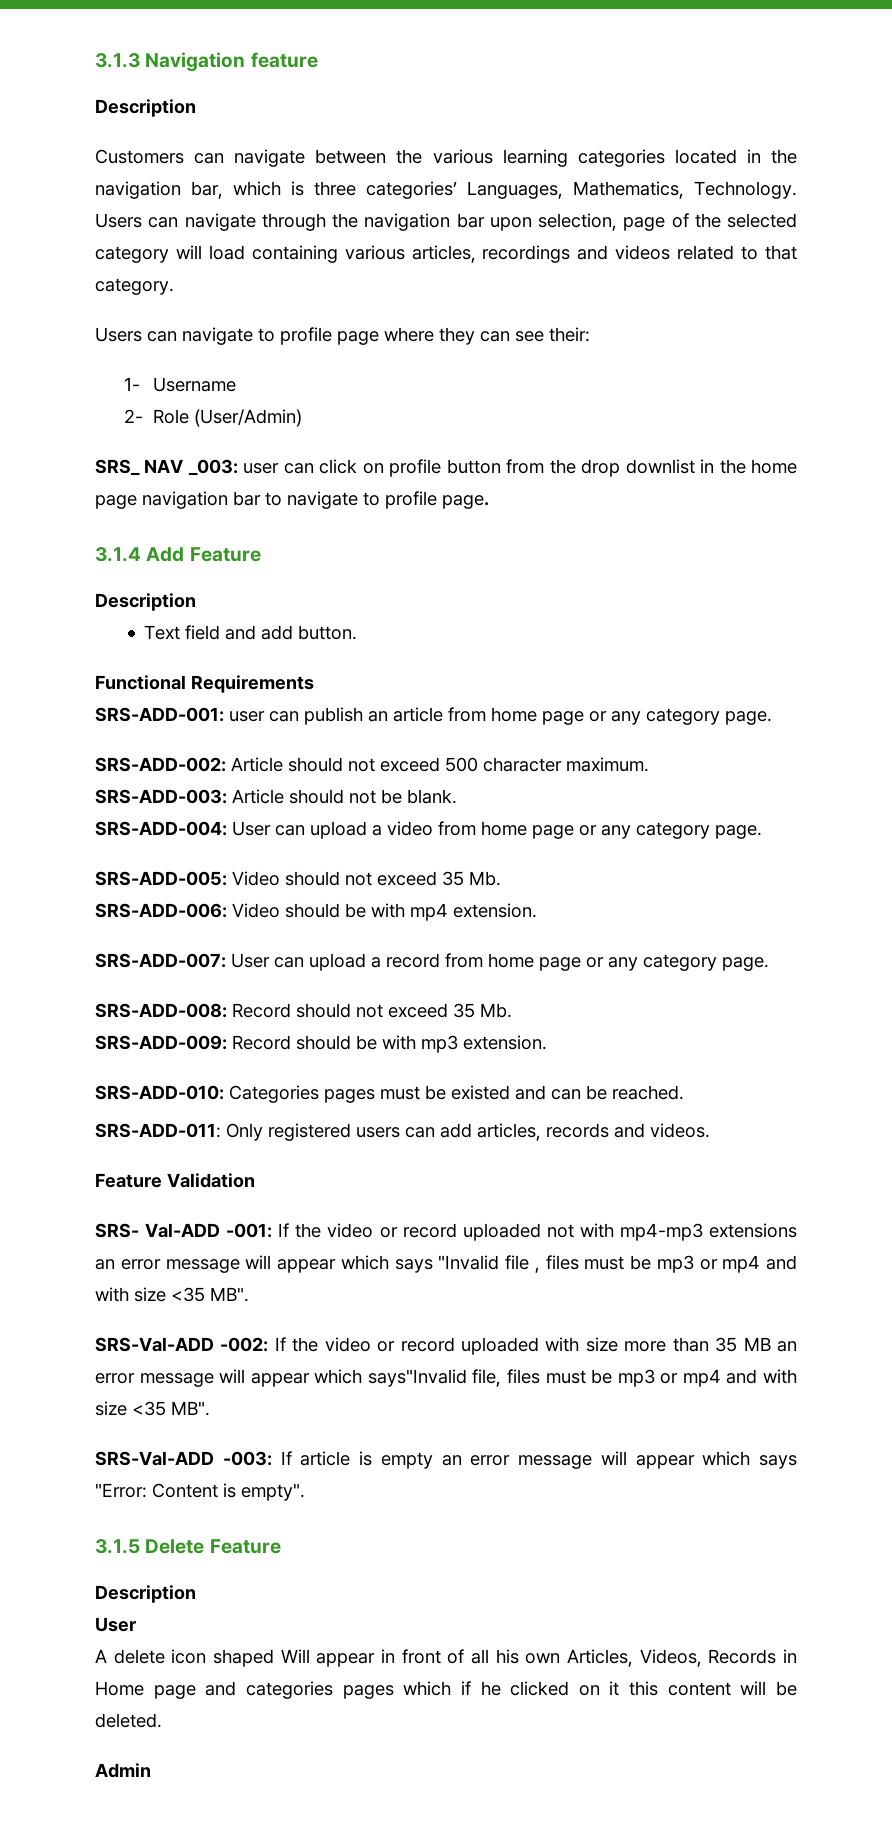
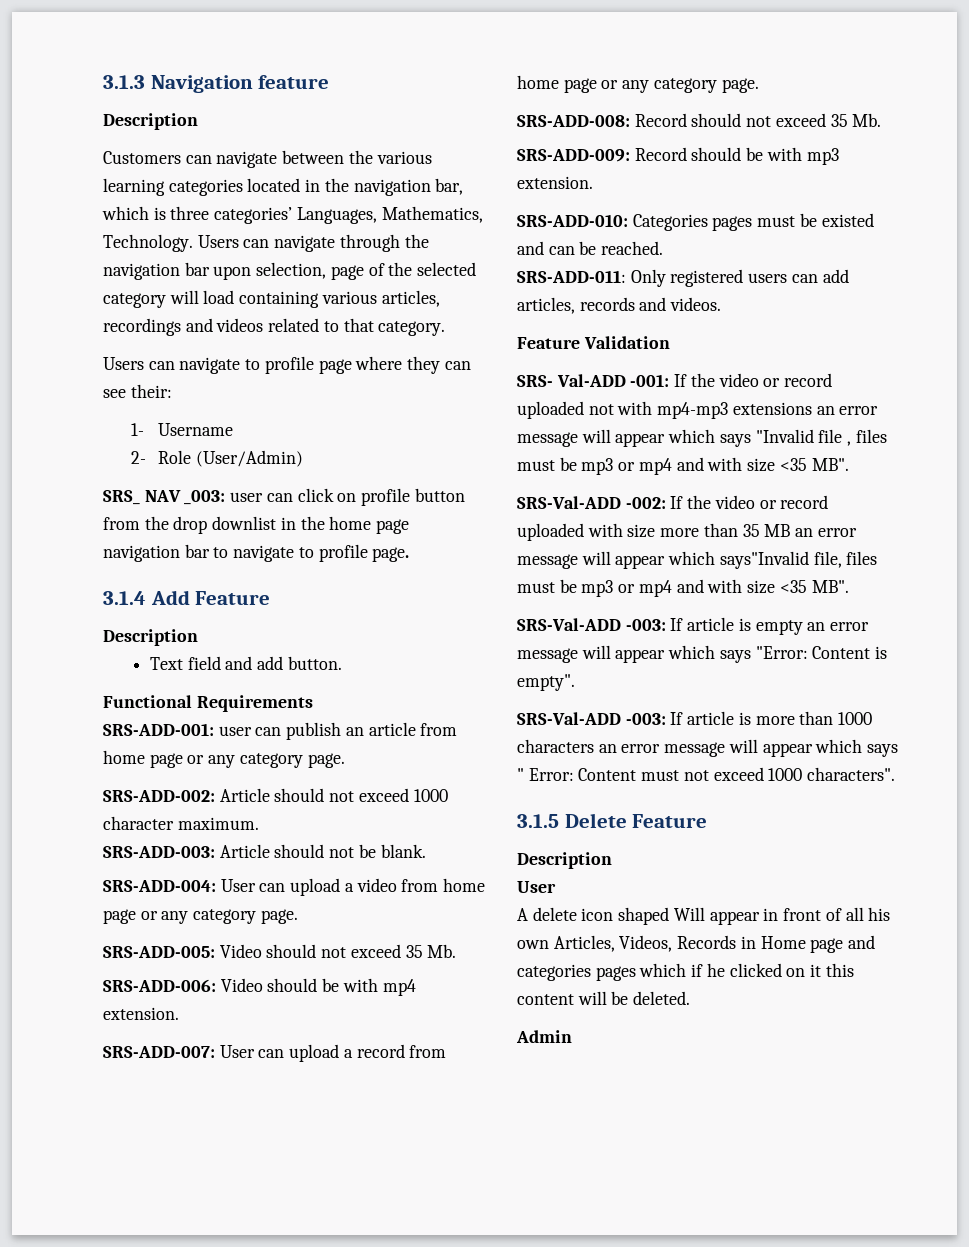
- SRS-ADD-002: Article should not exceed 500 character maximum.
+ SRS-ADD-002: Article should not exceed 1000 character maximum.
+ SRS-Val-ADD -003: If article is more than 1000 characters an error message will appear which says " Error: Content must not exceed 1000 characters".

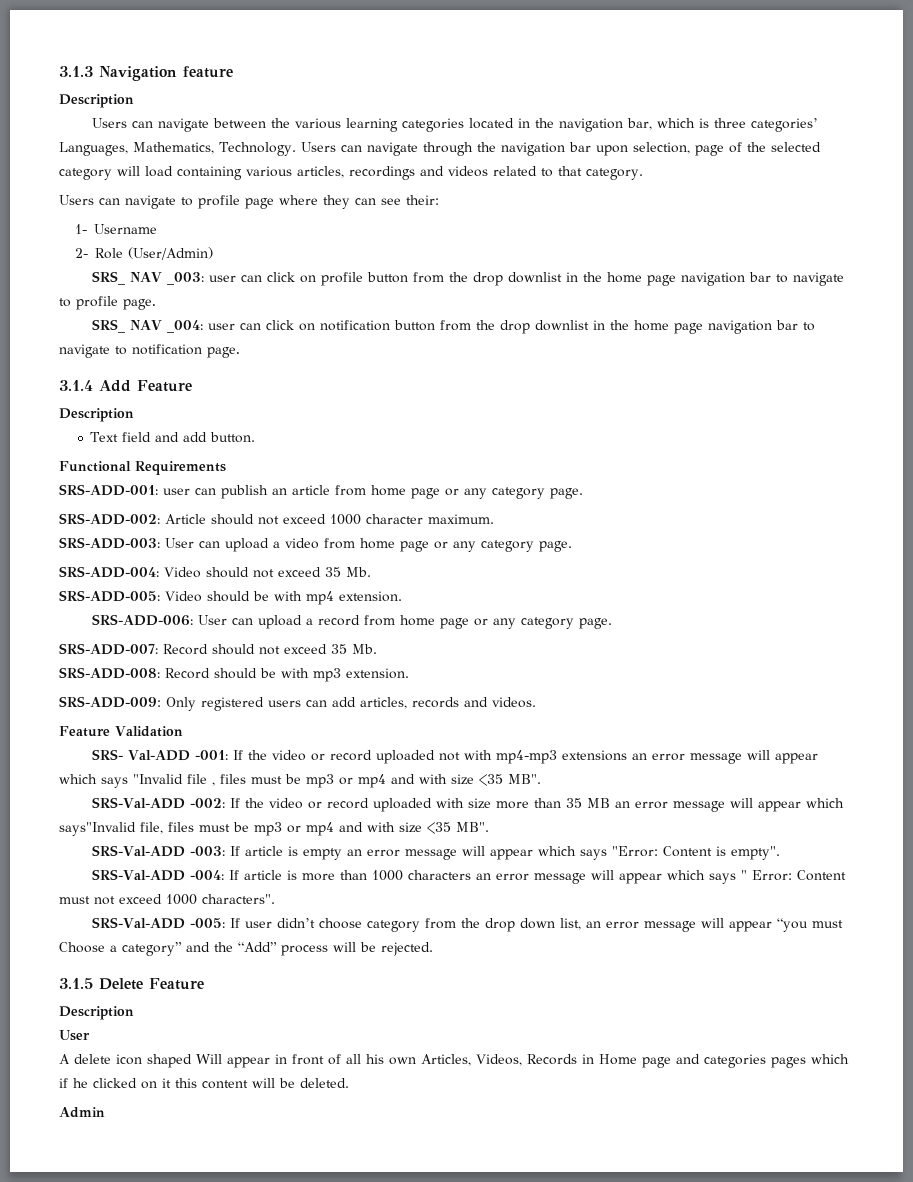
- Customers can navigate between the various learning categories located in the navigation bar, which is three categories’ Languages, Mathematics, Technology.
+ Users can navigate between the various learning categories located in the navigation bar, which is three categories’ Languages, Mathematics, Technology.
+ SRS_ NAV _004: user can click on notification button from the drop downlist in the home page navigation bar to navigate to notification page.
- SRS-ADD-003: Article should not be blank.
- SRS-ADD-004: User can upload a video from home page or any category page.
+ SRS-ADD-003: User can upload a video from home page or any category page.
- SRS-ADD-005: Video should not exceed 35 Mb.
+ SRS-ADD-004: Video should not exceed 35 Mb.
- SRS-ADD-006: Video should be with mp4 extension.
+ SRS-ADD-005: Video should be with mp4 extension.
- SRS-ADD-007: User can upload a record from home page or any category page.
+ SRS-ADD-006: User can upload a record from home page or any category page.
- SRS-ADD-008: Record should not exceed 35 Mb.
+ SRS-ADD-007: Record should not exceed 35 Mb.
- SRS-ADD-009: Record should be with mp3 extension.
+ SRS-ADD-008: Record should be with mp3 extension.
- SRS-ADD-010: Categories pages must be existed and can be reached.
- SRS-ADD-011: Only registered users can add articles, records and videos.
+ SRS-ADD-009: Only registered users can add articles, records and videos.
- SRS-Val-ADD -003: If article is more than 1000 characters an error message will appear which says " Error: Content must not exceed 1000 characters".
+ SRS-Val-ADD -004: If article is more than 1000 characters an error message will appear which says " Error: Content must not exceed 1000 characters".
+ SRS-Val-ADD -005: If user didn’t choose category from the drop down list, an error message will appear “you must Choose a category” and the “Add” process will be rejected.

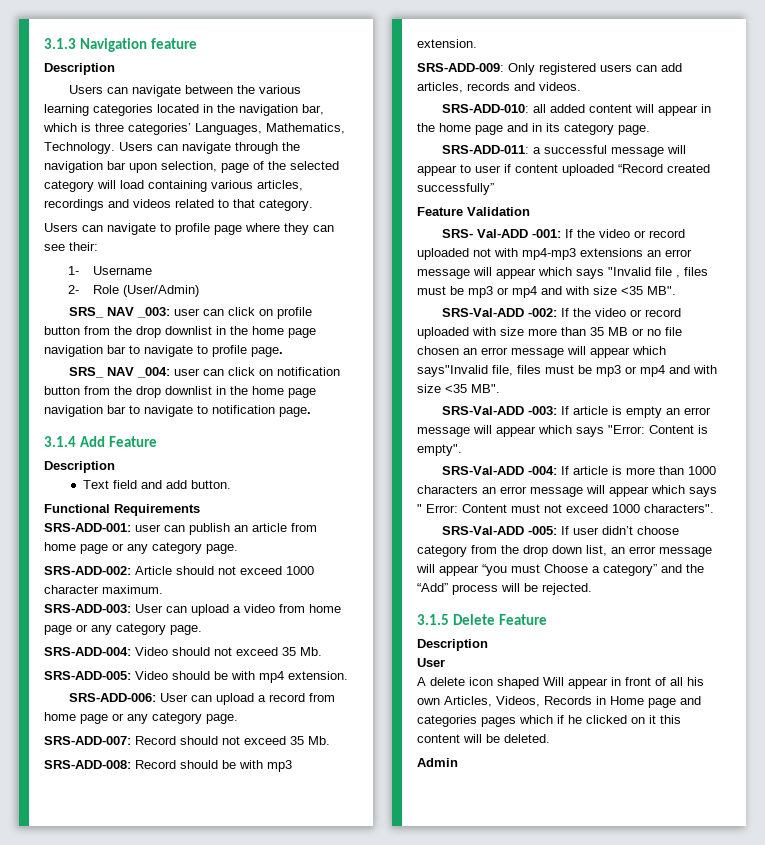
+ SRS-ADD-010: all added content will appear in the home page and in its category page.
+ SRS-ADD-011: a successful message will appear to user if content uploaded “Record created successfully”
- SRS-Val-ADD -002: If the video or record uploaded with size more than 35 MB an error message will appear which says"Invalid file, files must be mp3 or mp4 and with size <35 MB".
+ SRS-Val-ADD -002: If the video or record uploaded with size more than 35 MB or no file chosen an error message will appear which says"Invalid file, files must be mp3 or mp4 and with size <35 MB".

